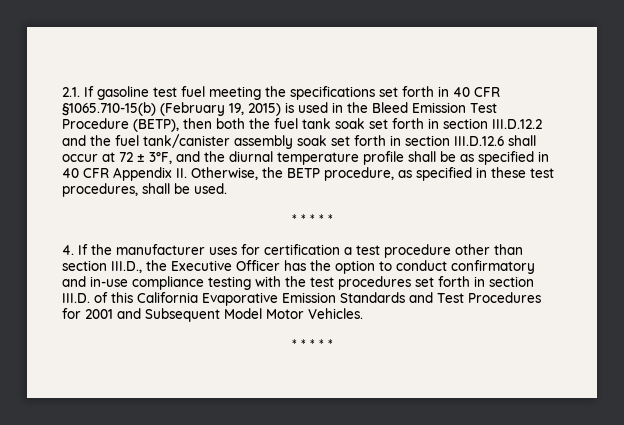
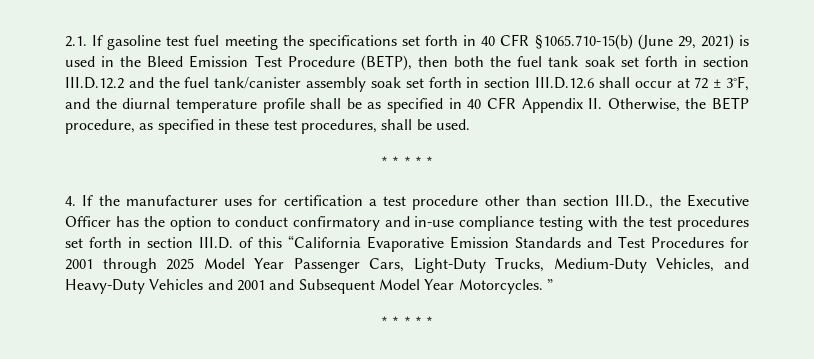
- 2.1. If gasoline test fuel meeting the specifications set forth in 40 CFR §1065.710-15(b) (February 19, 2015) is used in the Bleed Emission Test Procedure (BETP), then both the fuel tank soak set forth in section III.D.12.2 and the fuel tank/canister assembly soak set forth in section III.D.12.6 shall occur at 72 ± 3°F, and the diurnal temperature profile shall be as specified in 40 CFR Appendix II. Otherwise, the BETP procedure, as specified in these test procedures, shall be used.
+ 2.1. If gasoline test fuel meeting the specifications set forth in 40 CFR §1065.710-15(b) (June 29, 2021) is used in the Bleed Emission Test Procedure (BETP), then both the fuel tank soak set forth in section III.D.12.2 and the fuel tank/canister assembly soak set forth in section III.D.12.6 shall occur at 72 ± 3°F, and the diurnal temperature profile shall be as specified in 40 CFR Appendix II. Otherwise, the BETP procedure, as specified in these test procedures, shall be used.
- 4. If the manufacturer uses for certification a test procedure other than section III.D., the Executive Officer has the option to conduct confirmatory and in-use compliance testing with the test procedures set forth in section III.D. of this California Evaporative Emission Standards and Test Procedures for 2001 and Subsequent Model Motor Vehicles.
+ 4. If the manufacturer uses for certification a test procedure other than section III.D., the Executive Officer has the option to conduct confirmatory and in-use compliance testing with the test procedures set forth in section III.D. of this “California Evaporative Emission Standards and Test Procedures for 2001 through 2025 Model Year Passenger Cars, Light-Duty Trucks, Medium-Duty Vehicles, and Heavy-Duty Vehicles and 2001 and Subsequent Model Year Motorcycles. ”

